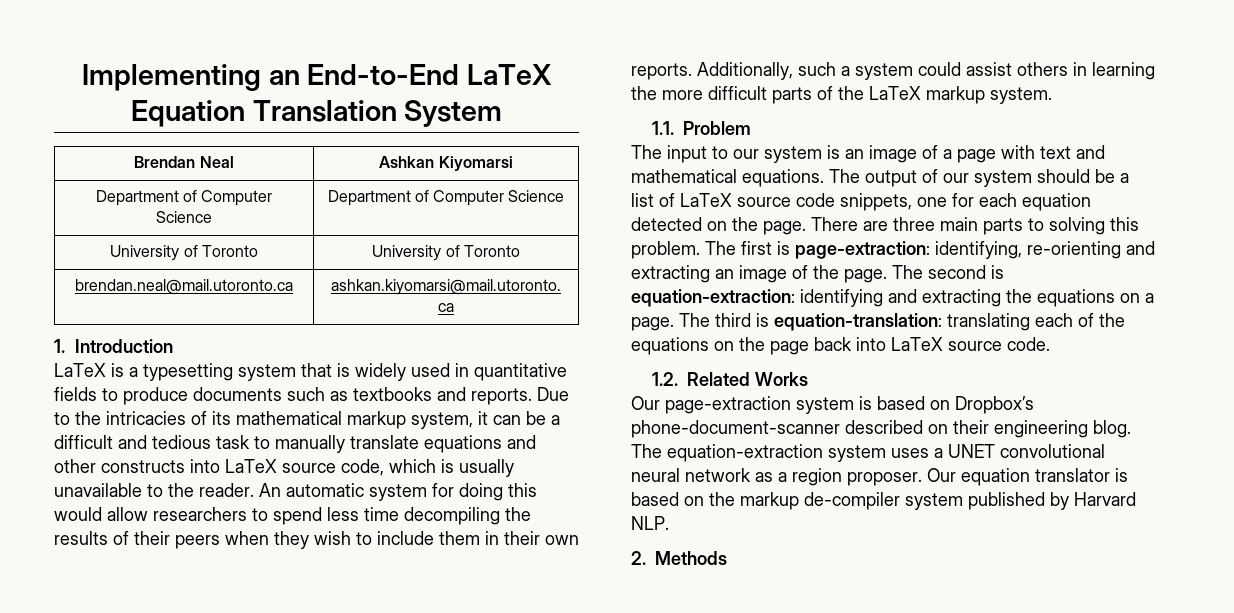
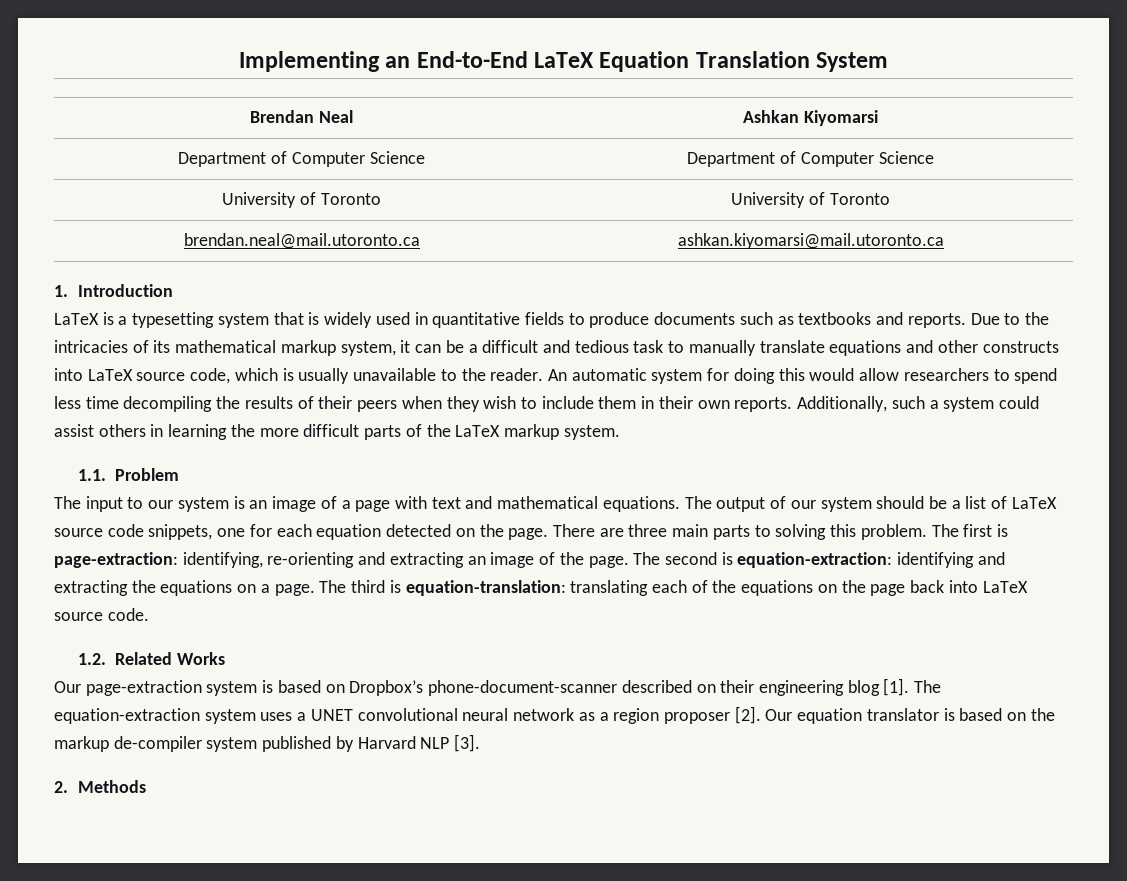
- Our page-extraction system is based on Dropbox’s phone-document-scanner described on their engineering blog.
+ Our page-extraction system is based on Dropbox’s phone-document-scanner described on their engineering blog [1].
- The equation-extraction system uses a UNET convolutional neural network as a region proposer.
+ The equation-extraction system uses a UNET convolutional neural network as a region proposer [2].
- Our equation translator is based on the markup de-compiler system published by Harvard NLP.
+ Our equation translator is based on the markup de-compiler system published by Harvard NLP [3].

